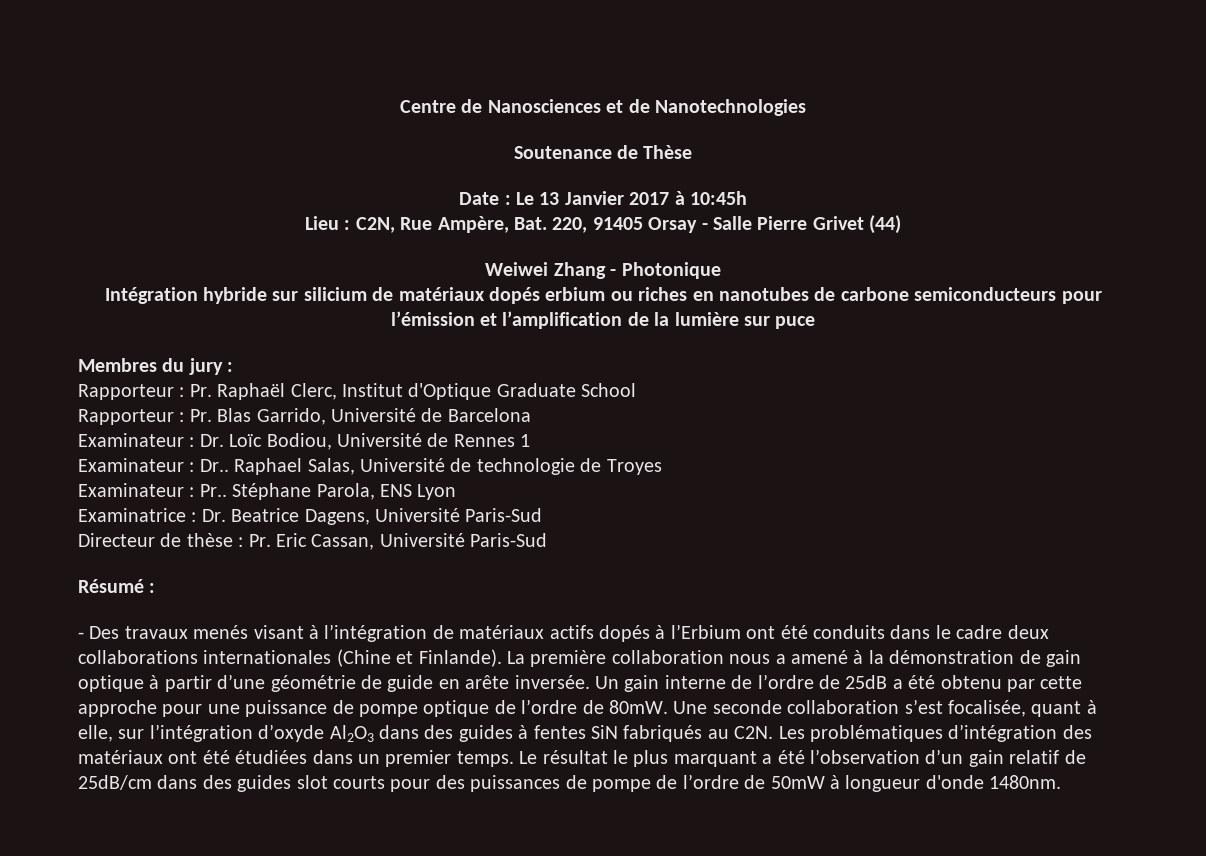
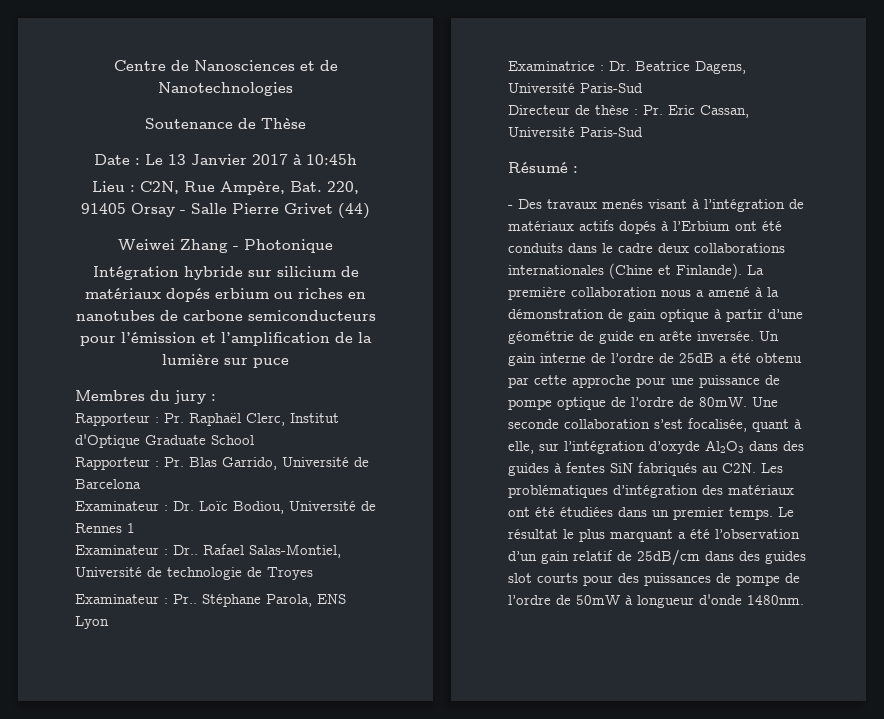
- Raphael Salas, Université de technologie de Troyes
+ Rafael Salas-Montiel, Université de technologie de Troyes

